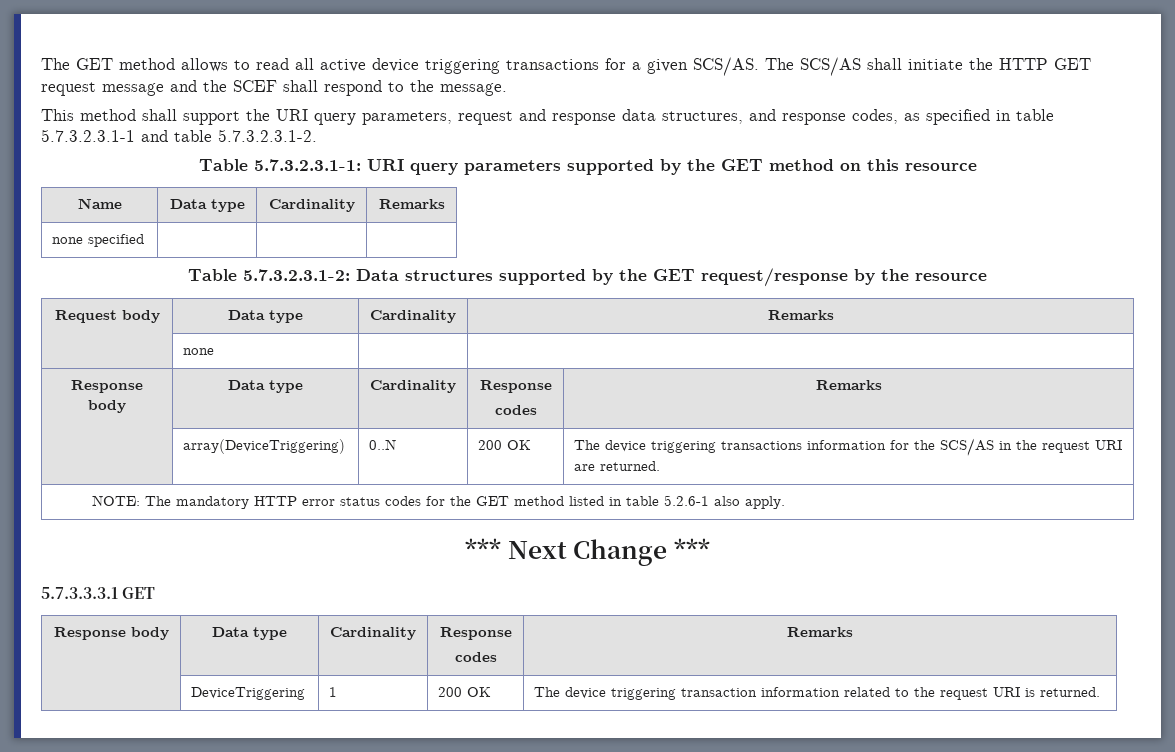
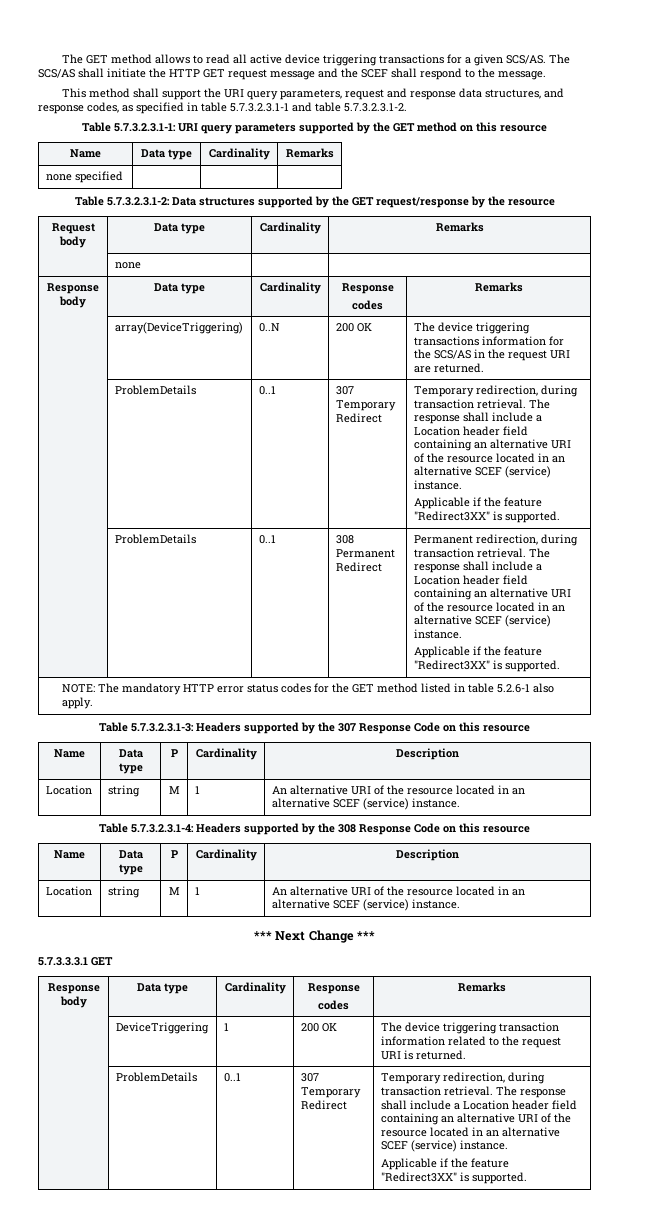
  | array(DeviceTriggering) | 0..N | 200 OK | The device triggering transactions information for the SCS/AS in the request URI are returned.
+ | ProblemDetails | 0..1 | 307 Temporary Redirect | Temporary redirection, during transaction retrieval. The response shall include a Location header field containing an alternative URI of the resource located in an alternative SCEF (service) instance.
+ Applicable if the feature "Redirect3XX" is supported.
+ | ProblemDetails | 0..1 | 308 Permanent Redirect | Permanent redirection, during transaction retrieval. The response shall include a Location header field containing an alternative URI of the resource located in an alternative SCEF (service) instance.
+ Applicable if the feature "Redirect3XX" is supported.
+ Table 5.7.3.2.3.1-3: Headers supported by the 307 Response Code on this resource
+ Name | Data type | P | Cardinality | Description
+ Location | string | M | 1 | An alternative URI of the resource located in an alternative SCEF (service) instance.
+ Table 5.7.3.2.3.1-4: Headers supported by the 308 Response Code on this resource
+ Name | Data type | P | Cardinality | Description
+ Location | string | M | 1 | An alternative URI of the resource located in an alternative SCEF (service) instance.
  | DeviceTriggering | 1 | 200 OK | The device triggering transaction information related to the request URI is returned.
+ | ProblemDetails | 0..1 | 307 Temporary Redirect | Temporary redirection, during transaction retrieval. The response shall include a Location header field containing an alternative URI of the resource located in an alternative SCEF (service) instance.
+ Applicable if the feature "Redirect3XX" is supported.

